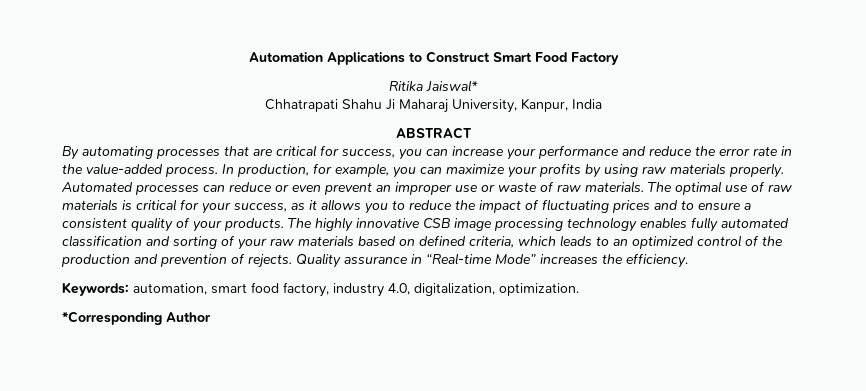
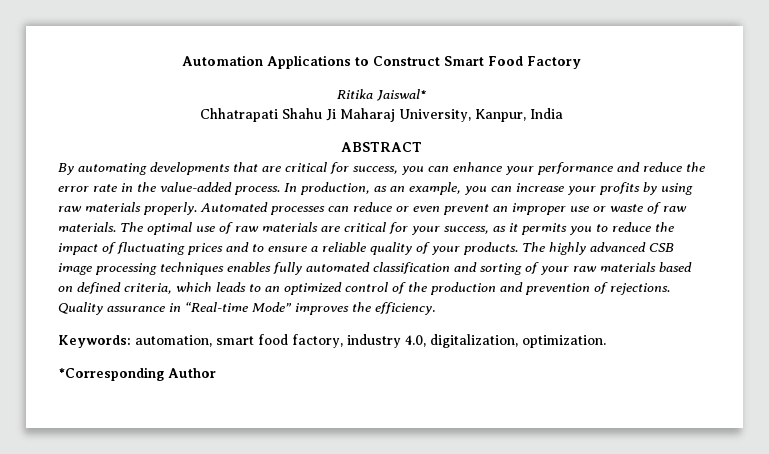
- By automating processes that are critical for success, you can increase your performance and reduce the error rate in the value-added process.
+ By automating developments that are critical for success, you can enhance your performance and reduce the error rate in the value-added process.
- In production, for example, you can maximize your profits by using raw materials properly.
+ In production, as an example, you can increase your profits by using raw materials properly.
- The optimal use of raw materials is critical for your success, as it allows you to reduce the impact of fluctuating prices and to ensure a consistent quality of your products.
+ The optimal use of raw materials are critical for your success, as it permits you to reduce the impact of fluctuating prices and to ensure a reliable quality of your products.
- The highly innovative CSB image processing technology enables fully automated classification and sorting of your raw materials based on defined criteria, which leads to an optimized control of the production and prevention of rejects.
+ The highly advanced CSB image processing techniques enables fully automated classification and sorting of your raw materials based on defined criteria, which leads to an optimized control of the production and prevention of rejections.
- Quality assurance in “Real-time Mode” increases the efficiency.
+ Quality assurance in “Real-time Mode” improves the efficiency.

